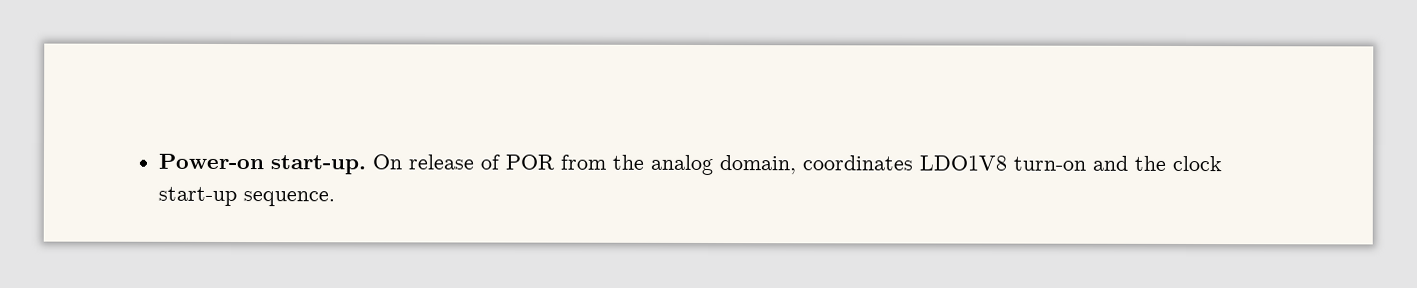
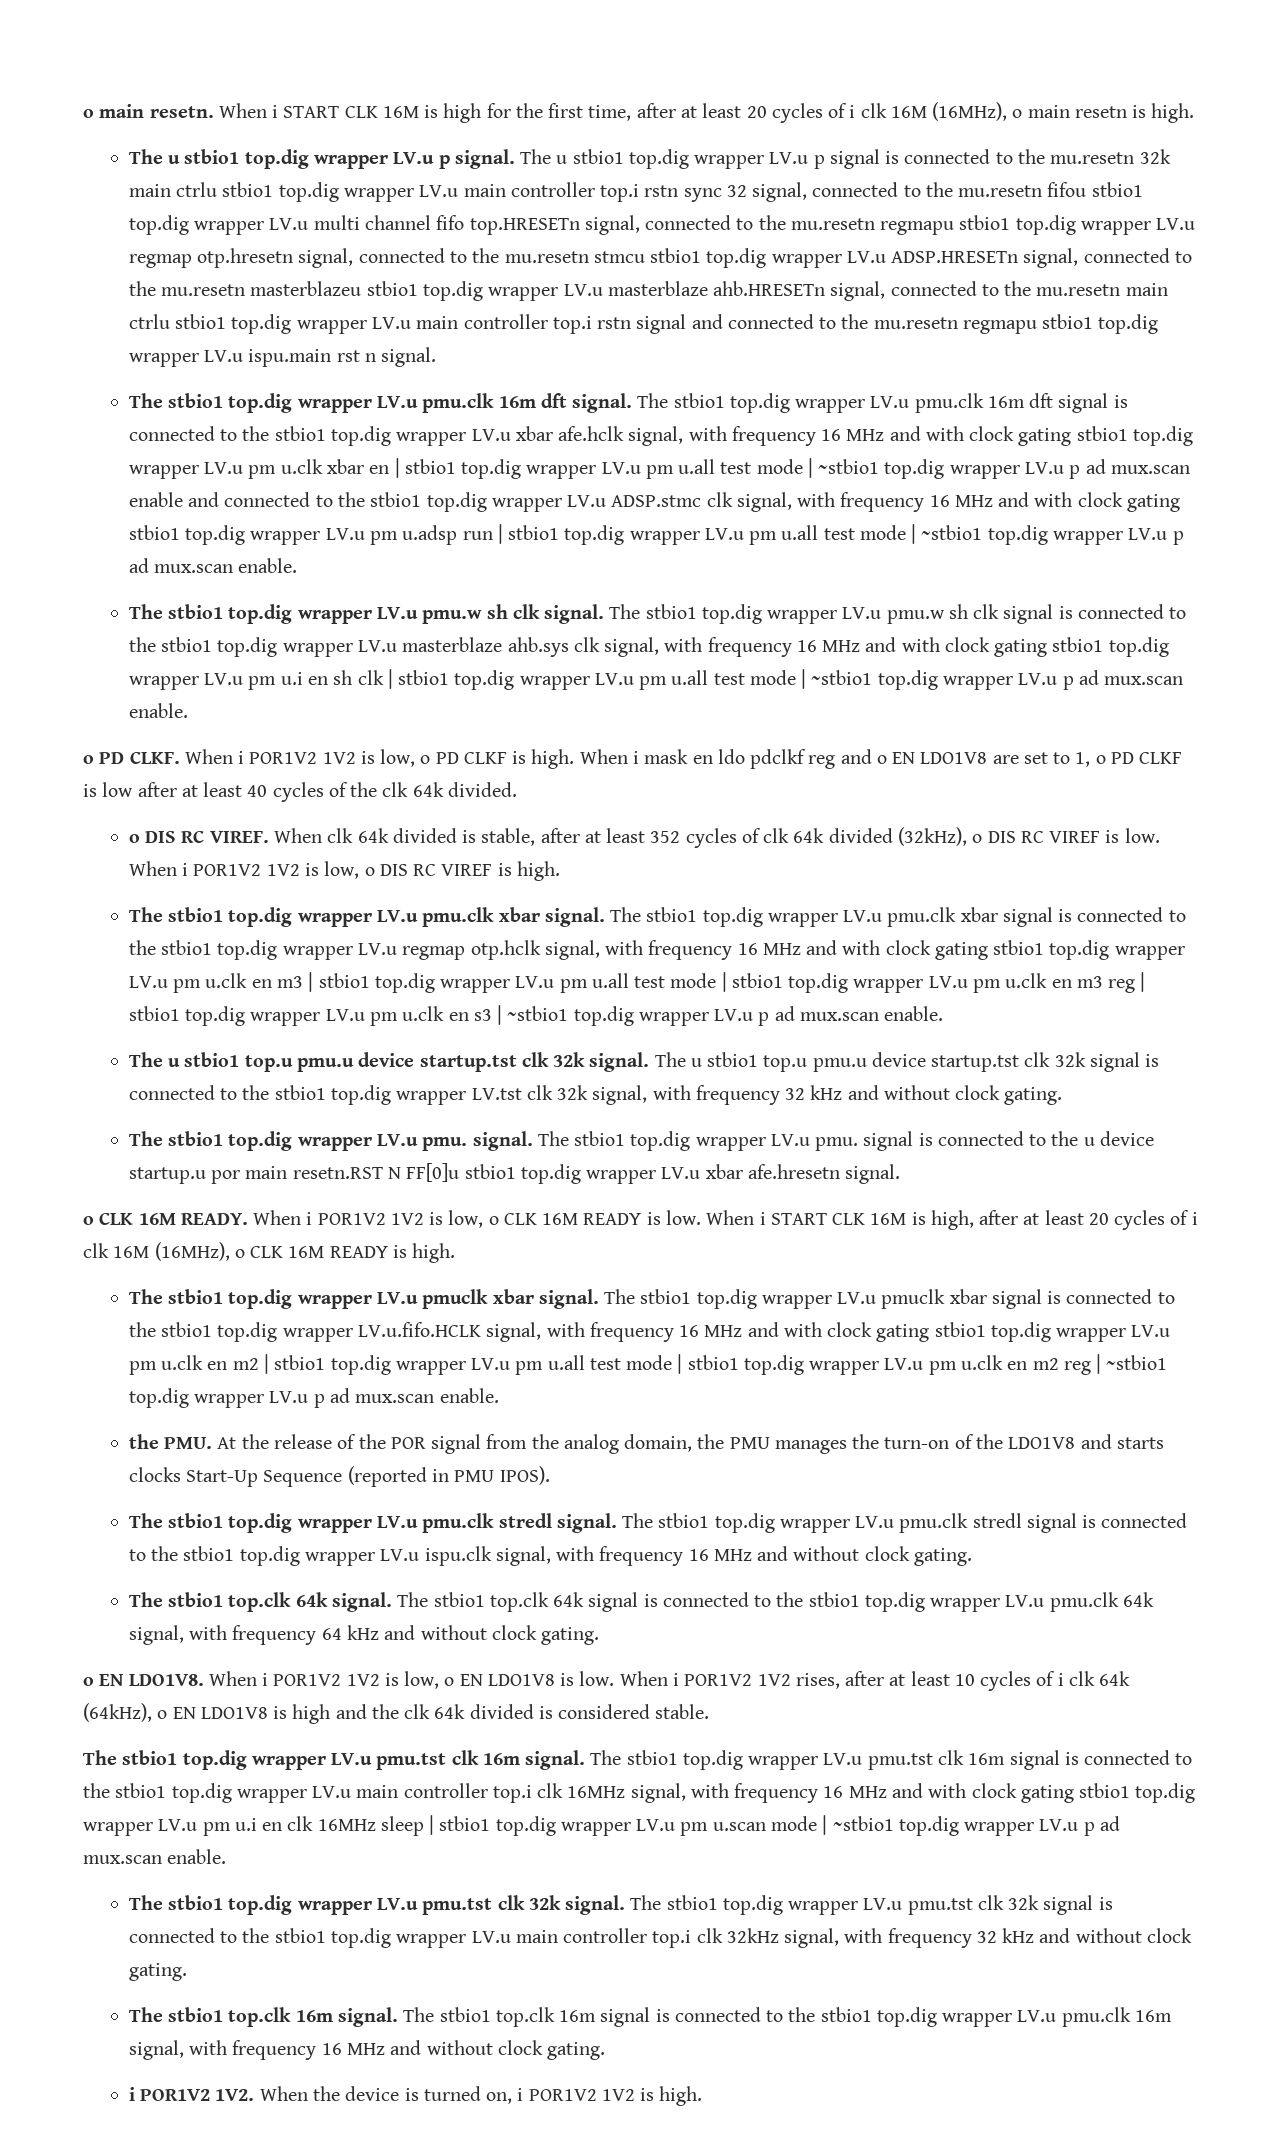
- Power-on start-up. On release of POR from the analog domain, coordinates LDO1V8 turn-on and the clock start-up sequence.
+ o main resetn. When i START CLK 16M is high for the first time, after at least 20 cycles of i clk 16M (16MHz), o main resetn is high.
+ The u stbio1 top.dig wrapper LV.u p signal. The u stbio1 top.dig wrapper LV.u p signal is connected to the mu.resetn 32k main ctrlu stbio1 top.dig wrapper LV.u main controller top.i rstn sync 32 signal, connected to the mu.resetn fifou stbio1 top.dig wrapper LV.u multi channel fifo top.HRESETn signal, connected to the mu.resetn regmapu stbio1 top.dig wrapper LV.u regmap otp.hresetn signal, connected to the mu.resetn stmcu stbio1 top.dig wrapper LV.u ADSP.HRESETn signal, connected to the mu.resetn masterblazeu stbio1 top.dig wrapper LV.u masterblaze ahb.HRESETn signal, connected to the mu.resetn main ctrlu stbio1 top.dig wrapper LV.u main controller top.i rstn signal and connected to the mu.resetn regmapu stbio1 top.dig wrapper LV.u ispu.main rst n signal.
+ The stbio1 top.dig wrapper LV.u pmu.clk 16m dft signal. The stbio1 top.dig wrapper LV.u pmu.clk 16m dft signal is connected to the stbio1 top.dig wrapper LV.u xbar afe.hclk signal, with frequency 16 MHz and with clock gating stbio1 top.dig wrapper LV.u pm u.clk xbar en | stbio1 top.dig wrapper LV.u pm u.all test mode | ~stbio1 top.dig wrapper LV.u p ad mux.scan enable and connected to the stbio1 top.dig wrapper LV.u ADSP.stmc clk signal, with frequency 16 MHz and with clock gating stbio1 top.dig wrapper LV.u pm u.adsp run | stbio1 top.dig wrapper LV.u pm u.all test mode | ~stbio1 top.dig wrapper LV.u p ad mux.scan enable.
+ The stbio1 top.dig wrapper LV.u pmu.w sh clk signal. The stbio1 top.dig wrapper LV.u pmu.w sh clk signal is connected to the stbio1 top.dig wrapper LV.u masterblaze ahb.sys clk signal, with frequency 16 MHz and with clock gating stbio1 top.dig wrapper LV.u pm u.i en sh clk | stbio1 top.dig wrapper LV.u pm u.all test mode | ~stbio1 top.dig wrapper LV.u p ad mux.scan enable.
+ o PD CLKF. When i POR1V2 1V2 is low, o PD CLKF is high. When i mask en ldo pdclkf reg and o EN LDO1V8 are set to 1, o PD CLKF is low after at least 40 cycles of the clk 64k divided.
+ o DIS RC VIREF. When clk 64k divided is stable, after at least 352 cycles of clk 64k divided (32kHz), o DIS RC VIREF is low. When i POR1V2 1V2 is low, o DIS RC VIREF is high.
+ The stbio1 top.dig wrapper LV.u pmu.clk xbar signal. The stbio1 top.dig wrapper LV.u pmu.clk xbar signal is connected to the stbio1 top.dig wrapper LV.u regmap otp.hclk signal, with frequency 16 MHz and with clock gating stbio1 top.dig wrapper LV.u pm u.clk en m3 | stbio1 top.dig wrapper LV.u pm u.all test mode | stbio1 top.dig wrapper LV.u pm u.clk en m3 reg | stbio1 top.dig wrapper LV.u pm u.clk en s3 | ~stbio1 top.dig wrapper LV.u p ad mux.scan enable.
+ The u stbio1 top.u pmu.u device startup.tst clk 32k signal. The u stbio1 top.u pmu.u device startup.tst clk 32k signal is connected to the stbio1 top.dig wrapper LV.tst clk 32k signal, with frequency 32 kHz and without clock gating.
+ The stbio1 top.dig wrapper LV.u pmu. signal. The stbio1 top.dig wrapper LV.u pmu. signal is connected to the u device startup.u por main resetn.RST N FF[0]u stbio1 top.dig wrapper LV.u xbar afe.hresetn signal.
+ o CLK 16M READY. When i POR1V2 1V2 is low, o CLK 16M READY is low. When i START CLK 16M is high, after at least 20 cycles of i clk 16M (16MHz), o CLK 16M READY is high.
+ The stbio1 top.dig wrapper LV.u pmuclk xbar signal. The stbio1 top.dig wrapper LV.u pmuclk xbar signal is connected to the stbio1 top.dig wrapper LV.u.fifo.HCLK signal, with frequency 16 MHz and with clock gating stbio1 top.dig wrapper LV.u pm u.clk en m2 | stbio1 top.dig wrapper LV.u pm u.all test mode | stbio1 top.dig wrapper LV.u pm u.clk en m2 reg | ~stbio1 top.dig wrapper LV.u p ad mux.scan enable.
+ the PMU. At the release of the POR signal from the analog domain, the PMU manages the turn-on of the LDO1V8 and starts clocks Start-Up Sequence (reported in PMU IPOS).
+ The stbio1 top.dig wrapper LV.u pmu.clk stredl signal. The stbio1 top.dig wrapper LV.u pmu.clk stredl signal is connected to the stbio1 top.dig wrapper LV.u ispu.clk signal, with frequency 16 MHz and without clock gating.
+ The stbio1 top.clk 64k signal. The stbio1 top.clk 64k signal is connected to the stbio1 top.dig wrapper LV.u pmu.clk 64k signal, with frequency 64 kHz and without clock gating.
+ o EN LDO1V8. When i POR1V2 1V2 is low, o EN LDO1V8 is low. When i POR1V2 1V2 rises, after at least 10 cycles of i clk 64k (64kHz), o EN LDO1V8 is high and the clk 64k divided is considered stable.
+ The stbio1 top.dig wrapper LV.u pmu.tst clk 16m signal. The stbio1 top.dig wrapper LV.u pmu.tst clk 16m signal is connected to the stbio1 top.dig wrapper LV.u main controller top.i clk 16MHz signal, with frequency 16 MHz and with clock gating stbio1 top.dig wrapper LV.u pm u.i en clk 16MHz sleep | stbio1 top.dig wrapper LV.u pm u.scan mode | ~stbio1 top.dig wrapper LV.u p ad mux.scan enable.
+ The stbio1 top.dig wrapper LV.u pmu.tst clk 32k signal. The stbio1 top.dig wrapper LV.u pmu.tst clk 32k signal is connected to the stbio1 top.dig wrapper LV.u main controller top.i clk 32kHz signal, with frequency 32 kHz and without clock gating.
+ The stbio1 top.clk 16m signal. The stbio1 top.clk 16m signal is connected to the stbio1 top.dig wrapper LV.u pmu.clk 16m signal, with frequency 16 MHz and without clock gating.
+ i POR1V2 1V2. When the device is turned on, i POR1V2 1V2 is high.

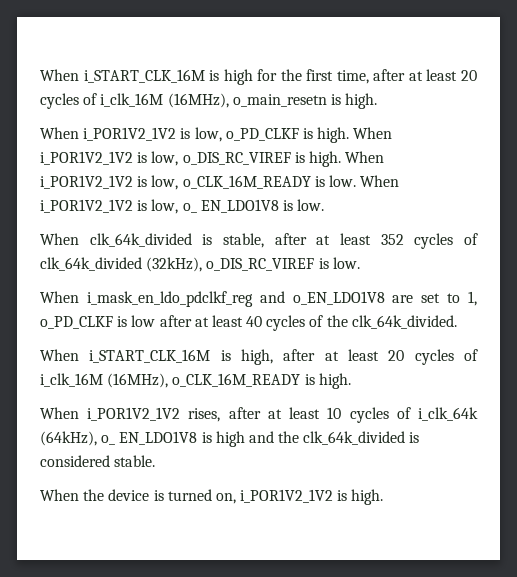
- o main resetn. When i START CLK 16M is high for the first time, after at least 20 cycles of i clk 16M (16MHz), o main resetn is high.
- The u stbio1 top.dig wrapper LV.u p signal. The u stbio1 top.dig wrapper LV.u p signal is connected to the mu.resetn 32k main ctrlu stbio1 top.dig wrapper LV.u main controller top.i rstn sync 32 signal, connected to the mu.resetn fifou stbio1 top.dig wrapper LV.u multi channel fifo top.HRESETn signal, connected to the mu.resetn regmapu stbio1 top.dig wrapper LV.u regmap otp.hresetn signal, connected to the mu.resetn stmcu stbio1 top.dig wrapper LV.u ADSP.HRESETn signal, connected to the mu.resetn masterblazeu stbio1 top.dig wrapper LV.u masterblaze ahb.HRESETn signal, connected to the mu.resetn main ctrlu stbio1 top.dig wrapper LV.u main controller top.i rstn signal and connected to the mu.resetn regmapu stbio1 top.dig wrapper LV.u ispu.main rst n signal.
- The stbio1 top.dig wrapper LV.u pmu.clk 16m dft signal. The stbio1 top.dig wrapper LV.u pmu.clk 16m dft signal is connected to the stbio1 top.dig wrapper LV.u xbar afe.hclk signal, with frequency 16 MHz and with clock gating stbio1 top.dig wrapper LV.u pm u.clk xbar en | stbio1 top.dig wrapper LV.u pm u.all test mode | ~stbio1 top.dig wrapper LV.u p ad mux.scan enable and connected to the stbio1 top.dig wrapper LV.u ADSP.stmc clk signal, with frequency 16 MHz and with clock gating stbio1 top.dig wrapper LV.u pm u.adsp run | stbio1 top.dig wrapper LV.u pm u.all test mode | ~stbio1 top.dig wrapper LV.u p ad mux.scan enable.
- The stbio1 top.dig wrapper LV.u pmu.w sh clk signal. The stbio1 top.dig wrapper LV.u pmu.w sh clk signal is connected to the stbio1 top.dig wrapper LV.u masterblaze ahb.sys clk signal, with frequency 16 MHz and with clock gating stbio1 top.dig wrapper LV.u pm u.i en sh clk | stbio1 top.dig wrapper LV.u pm u.all test mode | ~stbio1 top.dig wrapper LV.u p ad mux.scan enable.
- o PD CLKF. When i POR1V2 1V2 is low, o PD CLKF is high. When i mask en ldo pdclkf reg and o EN LDO1V8 are set to 1, o PD CLKF is low after at least 40 cycles of the clk 64k divided.
- o DIS RC VIREF. When clk 64k divided is stable, after at least 352 cycles of clk 64k divided (32kHz), o DIS RC VIREF is low. When i POR1V2 1V2 is low, o DIS RC VIREF is high.
- The stbio1 top.dig wrapper LV.u pmu.clk xbar signal. The stbio1 top.dig wrapper LV.u pmu.clk xbar signal is connected to the stbio1 top.dig wrapper LV.u regmap otp.hclk signal, with frequency 16 MHz and with clock gating stbio1 top.dig wrapper LV.u pm u.clk en m3 | stbio1 top.dig wrapper LV.u pm u.all test mode | stbio1 top.dig wrapper LV.u pm u.clk en m3 reg | stbio1 top.dig wrapper LV.u pm u.clk en s3 | ~stbio1 top.dig wrapper LV.u p ad mux.scan enable.
- The u stbio1 top.u pmu.u device startup.tst clk 32k signal. The u stbio1 top.u pmu.u device startup.tst clk 32k signal is connected to the stbio1 top.dig wrapper LV.tst clk 32k signal, with frequency 32 kHz and without clock gating.
- The stbio1 top.dig wrapper LV.u pmu. signal. The stbio1 top.dig wrapper LV.u pmu. signal is connected to the u device startup.u por main resetn.RST N FF[0]u stbio1 top.dig wrapper LV.u xbar afe.hresetn signal.
- o CLK 16M READY. When i POR1V2 1V2 is low, o CLK 16M READY is low. When i START CLK 16M is high, after at least 20 cycles of i clk 16M (16MHz), o CLK 16M READY is high.
- The stbio1 top.dig wrapper LV.u pmuclk xbar signal. The stbio1 top.dig wrapper LV.u pmuclk xbar signal is connected to the stbio1 top.dig wrapper LV.u.fifo.HCLK signal, with frequency 16 MHz and with clock gating stbio1 top.dig wrapper LV.u pm u.clk en m2 | stbio1 top.dig wrapper LV.u pm u.all test mode | stbio1 top.dig wrapper LV.u pm u.clk en m2 reg | ~stbio1 top.dig wrapper LV.u p ad mux.scan enable.
- the PMU. At the release of the POR signal from the analog domain, the PMU manages the turn-on of the LDO1V8 and starts clocks Start-Up Sequence (reported in PMU IPOS).
- The stbio1 top.dig wrapper LV.u pmu.clk stredl signal. The stbio1 top.dig wrapper LV.u pmu.clk stredl signal is connected to the stbio1 top.dig wrapper LV.u ispu.clk signal, with frequency 16 MHz and without clock gating.
- The stbio1 top.clk 64k signal. The stbio1 top.clk 64k signal is connected to the stbio1 top.dig wrapper LV.u pmu.clk 64k signal, with frequency 64 kHz and without clock gating.
- o EN LDO1V8. When i POR1V2 1V2 is low, o EN LDO1V8 is low. When i POR1V2 1V2 rises, after at least 10 cycles of i clk 64k (64kHz), o EN LDO1V8 is high and the clk 64k divided is considered stable.
+ When i_START_CLK_16M is high for the first time, after at least 20 cycles of i_clk_16M (16MHz), o_main_resetn is high.
+ When i_POR1V2_1V2 is low, o_PD_CLKF is high. When i_POR1V2_1V2 is low, o_DIS_RC_VIREF is high. When i_POR1V2_1V2 is low, o_CLK_16M_READY is low. When i_POR1V2_1V2 is low, o_ EN_LDO1V8 is low.
+ When clk_64k_divided is stable, after at least 352 cycles of clk_64k_divided (32kHz), o_DIS_RC_VIREF is low.
+ When i_mask_en_ldo_pdclkf_reg and o_EN_LDO1V8 are set to 1, o_PD_CLKF is low after at least 40 cycles of the clk_64k_divided.
+ When i_START_CLK_16M is high, after at least 20 cycles of i_clk_16M (16MHz), o_CLK_16M_READY is high.
+ When i_POR1V2_1V2 rises, after at least 10 cycles of i_clk_64k (64kHz), o_ EN_LDO1V8 is high and the clk_64k_divided is considered stable.
- The stbio1 top.dig wrapper LV.u pmu.tst clk 16m signal. The stbio1 top.dig wrapper LV.u pmu.tst clk 16m signal is connected to the stbio1 top.dig wrapper LV.u main controller top.i clk 16MHz signal, with frequency 16 MHz and with clock gating stbio1 top.dig wrapper LV.u pm u.i en clk 16MHz sleep | stbio1 top.dig wrapper LV.u pm u.scan mode | ~stbio1 top.dig wrapper LV.u p ad mux.scan enable.
- The stbio1 top.dig wrapper LV.u pmu.tst clk 32k signal. The stbio1 top.dig wrapper LV.u pmu.tst clk 32k signal is connected to the stbio1 top.dig wrapper LV.u main controller top.i clk 32kHz signal, with frequency 32 kHz and without clock gating.
- The stbio1 top.clk 16m signal. The stbio1 top.clk 16m signal is connected to the stbio1 top.dig wrapper LV.u pmu.clk 16m signal, with frequency 16 MHz and without clock gating.
- i POR1V2 1V2. When the device is turned on, i POR1V2 1V2 is high.
+ When the device is turned on, i_POR1V2_1V2 is high.

